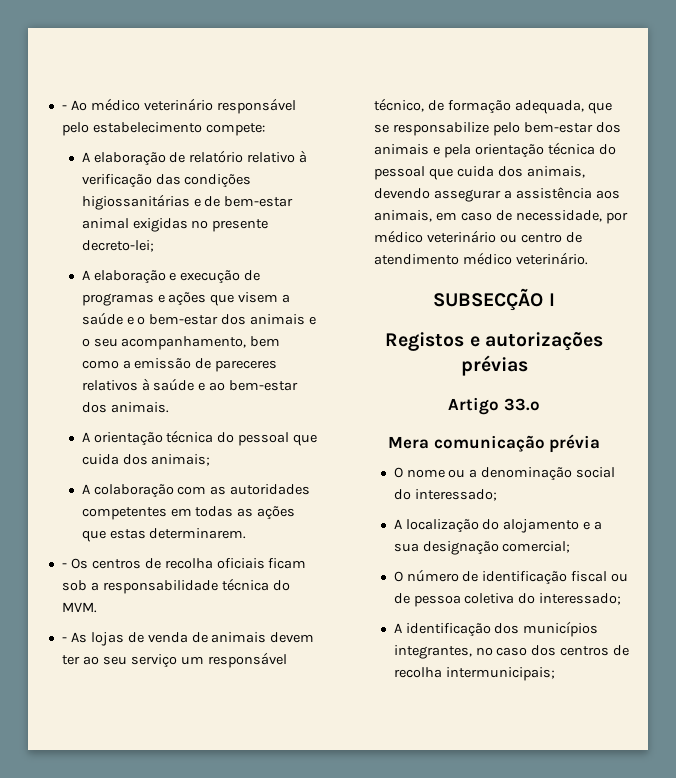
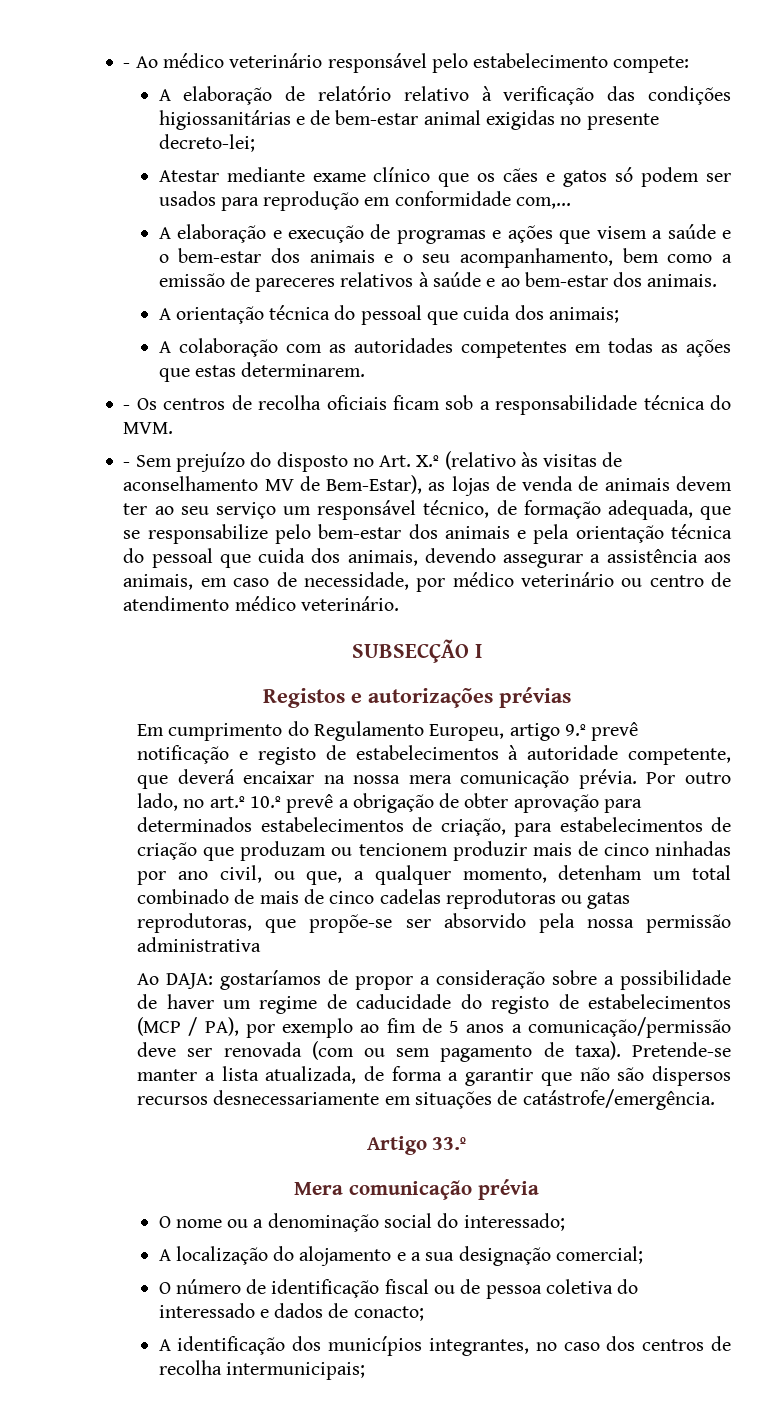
+ Atestar mediante exame clínico que os cães e gatos só podem ser usados para reprodução em conformidade com,...
- - As lojas de venda de animais devem ter ao seu serviço um responsável técnico, de formação adequada, que se responsabilize pelo bem-estar dos animais e pela orientação técnica do pessoal que cuida dos animais, devendo assegurar a assistência aos animais, em caso de necessidade, por médico veterinário ou centro de atendimento médico veterinário.
+ - Sem prejuízo do disposto no Art. X.º (relativo às visitas de aconselhamento MV de Bem-Estar), as lojas de venda de animais devem ter ao seu serviço um responsável técnico, de formação adequada, que se responsabilize pelo bem-estar dos animais e pela orientação técnica do pessoal que cuida dos animais, devendo assegurar a assistência aos animais, em caso de necessidade, por médico veterinário ou centro de atendimento médico veterinário.
+ Em cumprimento do Regulamento Europeu, artigo 9.º prevê notificação e registo de estabelecimentos à autoridade competente, que deverá encaixar na nossa mera comunicação prévia. Por outro lado, no art.º 10.º prevê a obrigação de obter aprovação para determinados estabelecimentos de criação, para estabelecimentos de criação que produzam ou tencionem produzir mais de cinco ninhadas por ano civil, ou que, a qualquer momento, detenham um total combinado de mais de cinco cadelas reprodutoras ou gatas reprodutoras, que propõe-se ser absorvido pela nossa permissão administrativa
+ Ao DAJA: gostaríamos de propor a consideração sobre a possibilidade de haver um regime de caducidade do registo de estabelecimentos (MCP / PA), por exemplo ao fim de 5 anos a comunicação/permissão deve ser renovada (com ou sem pagamento de taxa). Pretende-se manter a lista atualizada, de forma a garantir que não são dispersos recursos desnecessariamente em situações de catástrofe/emergência.
- O número de identificação fiscal ou de pessoa coletiva do interessado;
+ O número de identificação fiscal ou de pessoa coletiva do interessado e dados de conacto;

